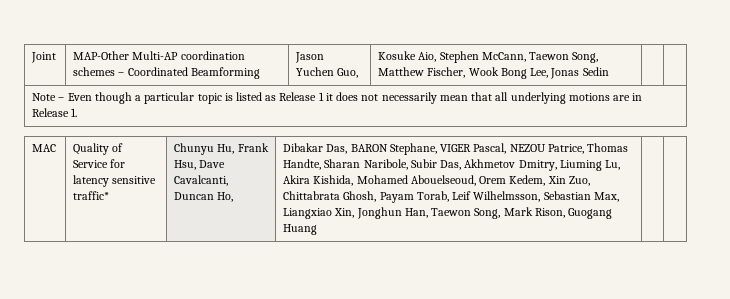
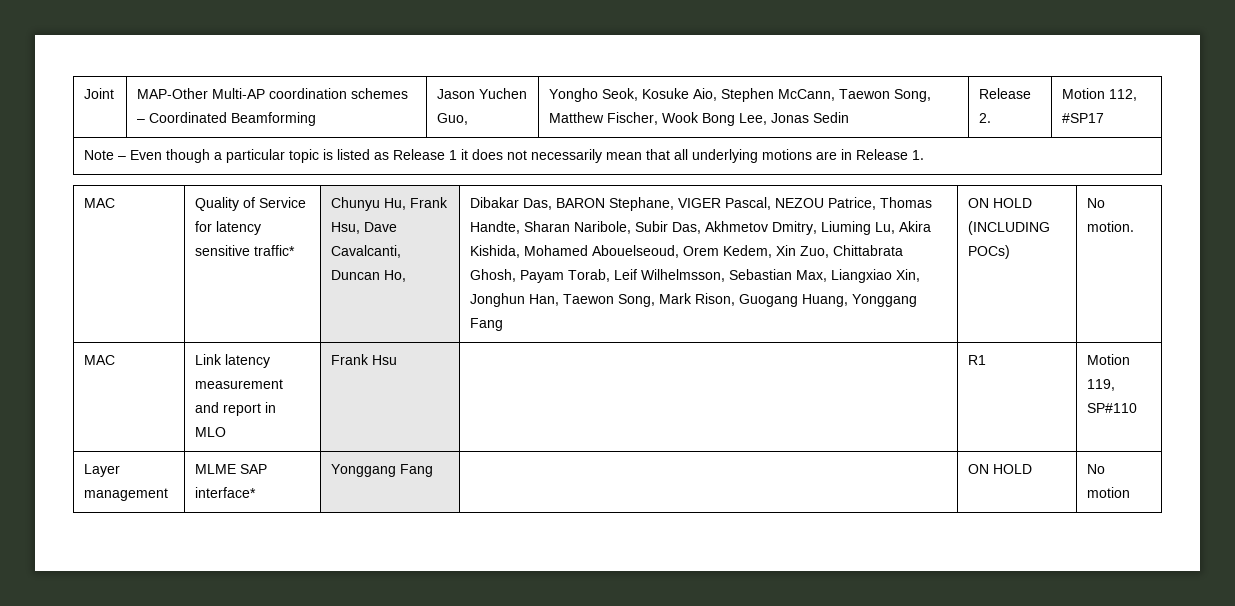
- Joint | MAP-Other Multi-AP coordination schemes – Coordinated Beamforming | Jason Yuchen Guo, | Kosuke Aio, Stephen McCann, Taewon Song, Matthew Fischer, Wook Bong Lee, Jonas Sedin | |
+ Joint | MAP-Other Multi-AP coordination schemes – Coordinated Beamforming | Jason Yuchen Guo, | Yongho Seok, Kosuke Aio, Stephen McCann, Taewon Song, Matthew Fischer, Wook Bong Lee, Jonas Sedin | Release 2. | Motion 112, #SP17
- Dibakar Das, BARON Stephane, VIGER Pascal, NEZOU Patrice, Thomas Handte, Sharan Naribole, Subir Das, Akhmetov Dmitry, Liuming Lu, Akira Kishida, Mohamed Abouelseoud, Orem Kedem, Xin Zuo, Chittabrata Ghosh, Payam Torab, Leif Wilhelmsson, Sebastian Max, Liangxiao Xin, Jonghun Han, Taewon Song, Mark Rison, Guogang Huang
+ Dibakar Das, BARON Stephane, VIGER Pascal, NEZOU Patrice, Thomas Handte, Sharan Naribole, Subir Das, Akhmetov Dmitry, Liuming Lu, Akira Kishida, Mohamed Abouelseoud, Orem Kedem, Xin Zuo, Chittabrata Ghosh, Payam Torab, Leif Wilhelmsson, Sebastian Max, Liangxiao Xin, Jonghun Han, Taewon Song, Mark Rison, Guogang Huang, Yonggang Fang | ON HOLD (INCLUDING POCs) | No motion.
+ MAC | Link latency measurement and report in MLO | Frank Hsu | | R1 | Motion 119, SP#110
+ Layer management | MLME SAP interface* | Yonggang Fang | | ON HOLD | No motion

